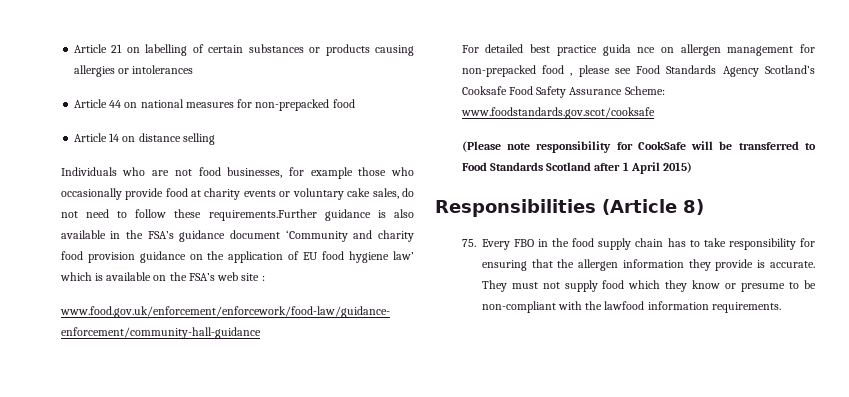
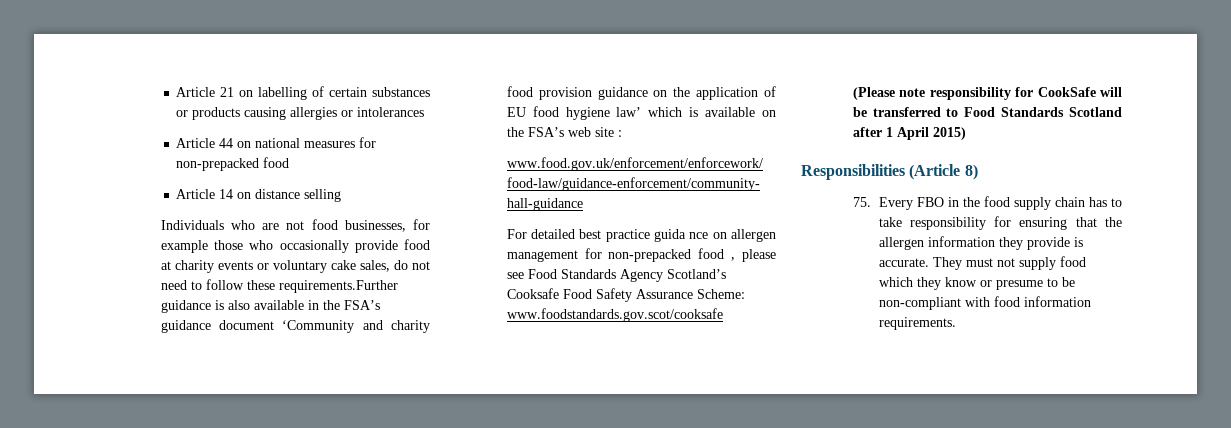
- They must not supply food which they know or presume to be non-compliant with the lawfood information requirements.
+ They must not supply food which they know or presume to be non-compliant with food information requirements.

